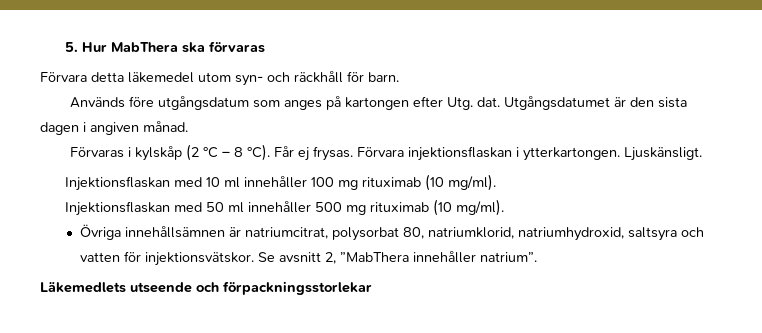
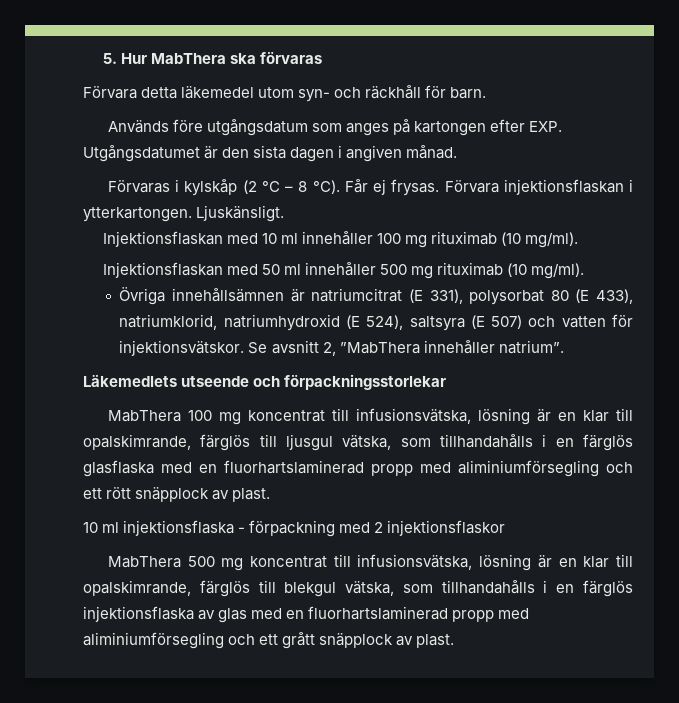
- Används före utgångsdatum som anges på kartongen efter Utg. dat. Utgångsdatumet är den sista dagen i angiven månad.
+ Används före utgångsdatum som anges på kartongen efter EXP. Utgångsdatumet är den sista dagen i angiven månad.
- Övriga innehållsämnen är natriumcitrat, polysorbat 80, natriumklorid, natriumhydroxid, saltsyra och vatten för injektionsvätskor.
+ Övriga innehållsämnen är natriumcitrat (E 331), polysorbat 80 (E 433), natriumklorid, natriumhydroxid (E 524), saltsyra (E 507) och vatten för injektionsvätskor.
+ MabThera 100 mg koncentrat till infusionsvätska, lösning är en klar till opalskimrande, färglös till ljusgul vätska, som tillhandahålls i en färglös glasflaska med en fluorhartslaminerad propp med aliminiumförsegling och ett rött snäpplock av plast.
+ 10 ml injektionsflaska - förpackning med 2 injektionsflaskor
+ MabThera 500 mg koncentrat till infusionsvätska, lösning är en klar till opalskimrande, färglös till blekgul vätska, som tillhandahålls i en färglös injektionsflaska av glas med en fluorhartslaminerad propp med aliminiumförsegling och ett grått snäpplock av plast.

